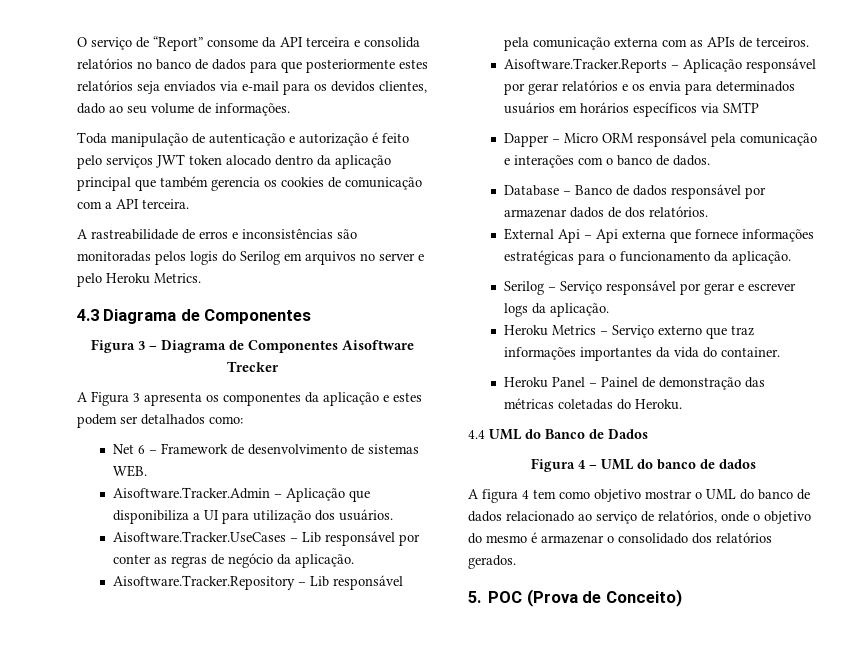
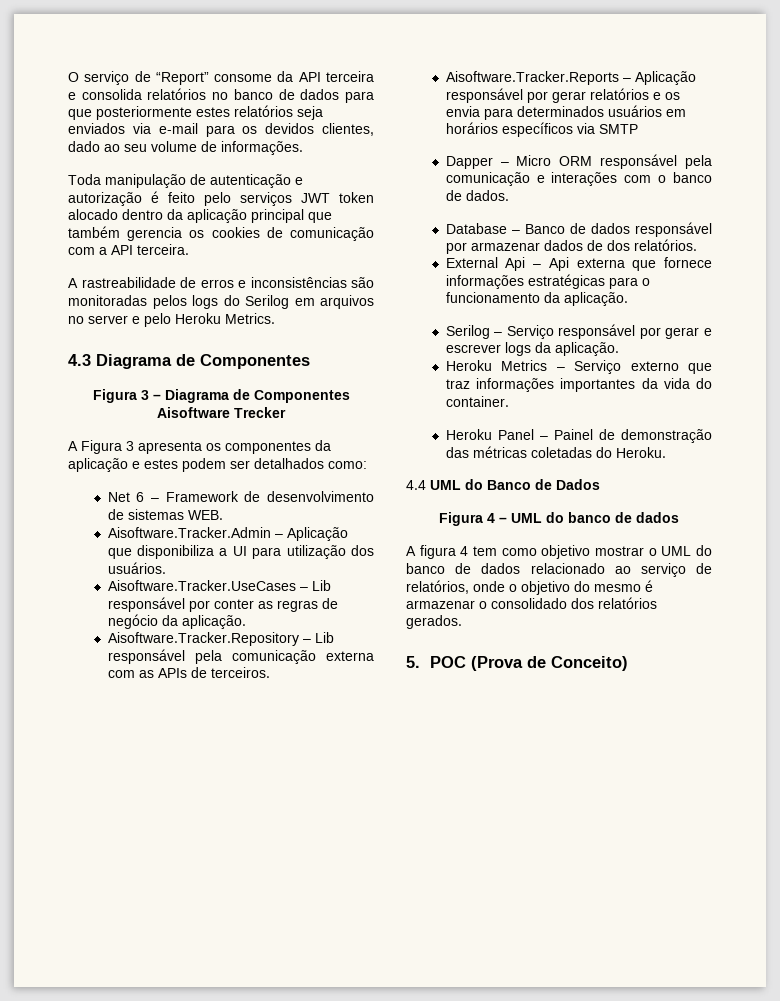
- A rastreabilidade de erros e inconsistências são monitoradas pelos logis do Serilog em arquivos no server e pelo Heroku Metrics.
+ A rastreabilidade de erros e inconsistências são monitoradas pelos logs do Serilog em arquivos no server e pelo Heroku Metrics.

